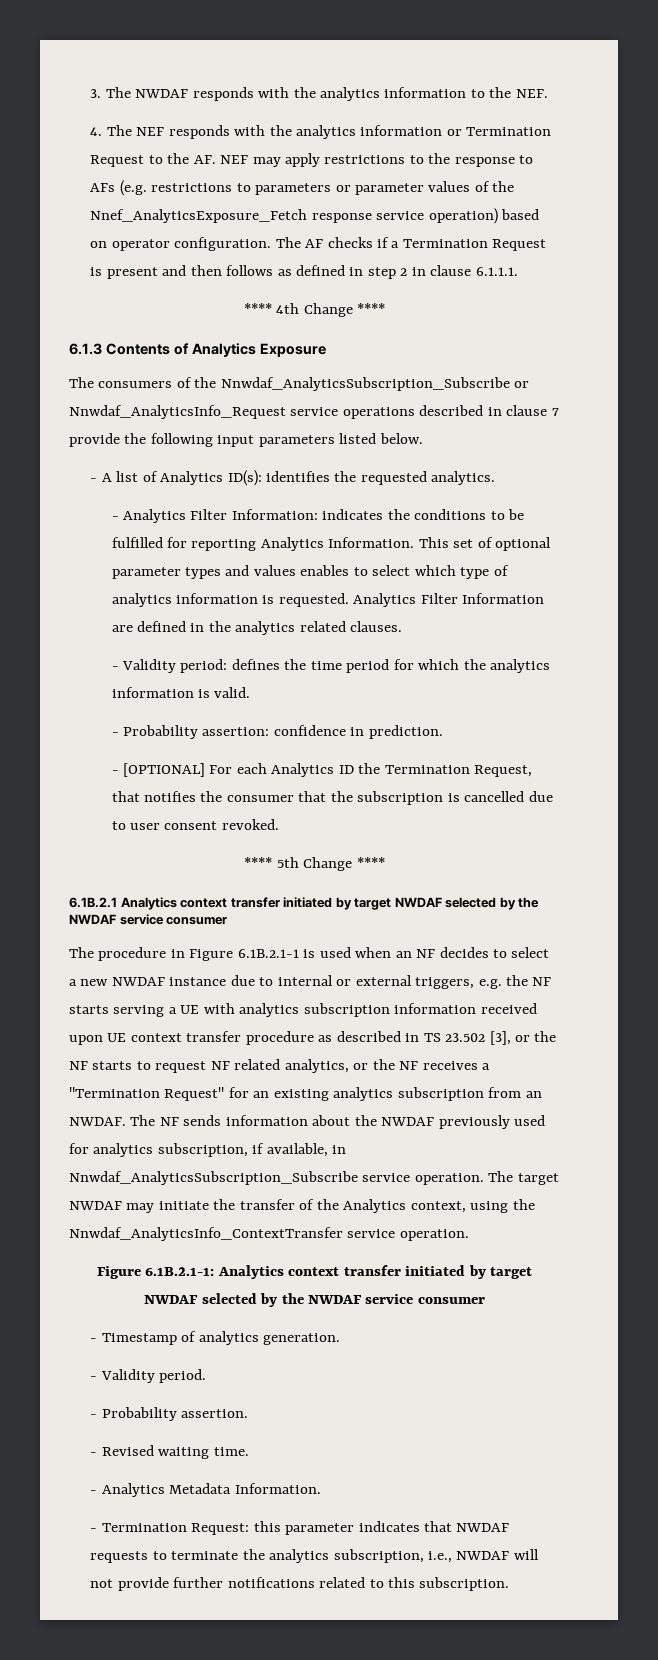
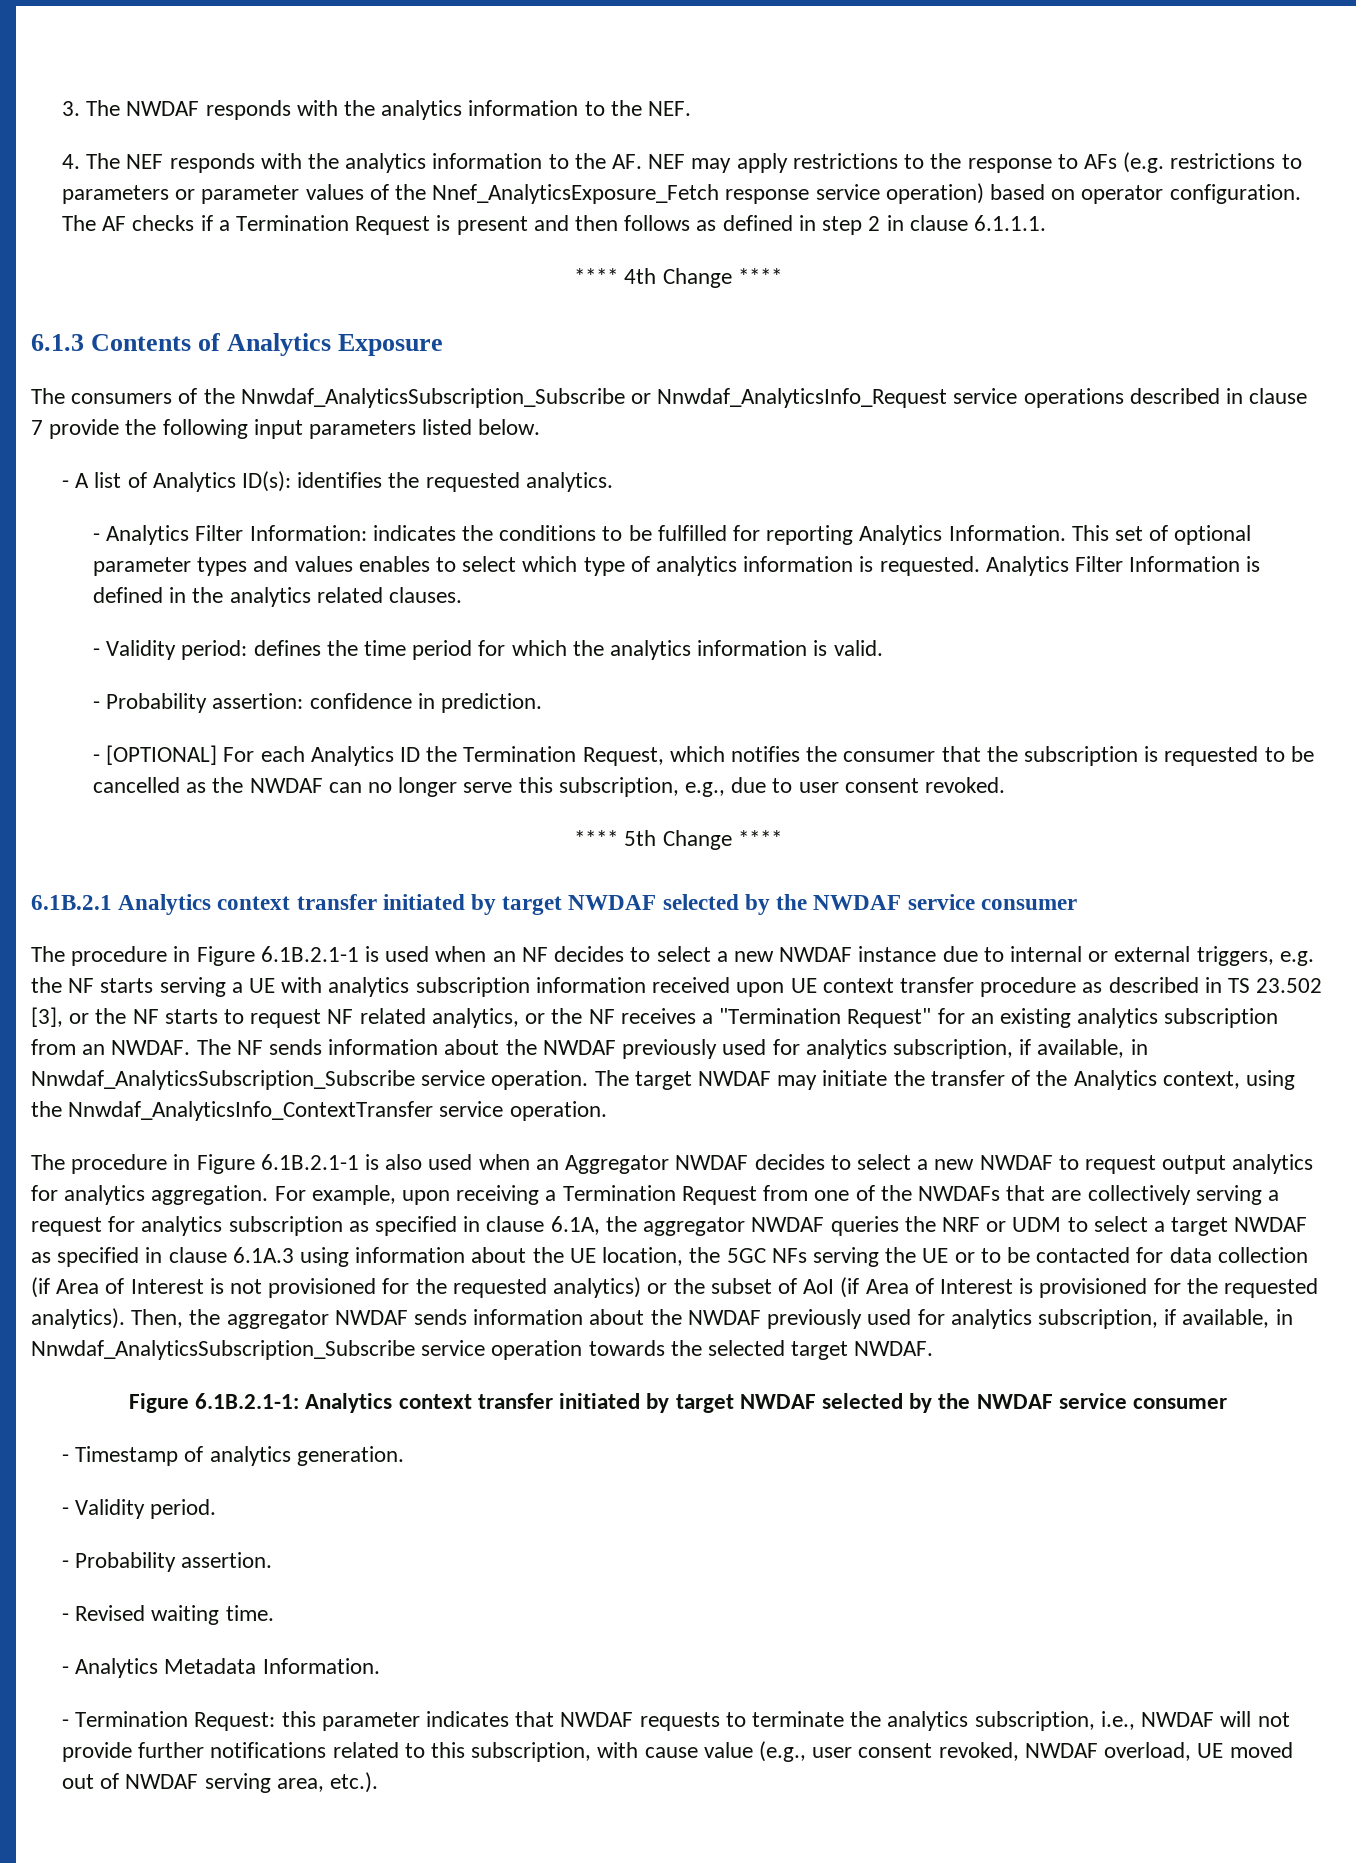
- 4. The NEF responds with the analytics information or Termination Request to the AF. NEF may apply restrictions to the response to AFs (e.g. restrictions to parameters or parameter values of the Nnef_AnalyticsExposure_Fetch response service operation) based on operator configuration.
+ 4. The NEF responds with the analytics information to the AF. NEF may apply restrictions to the response to AFs (e.g. restrictions to parameters or parameter values of the Nnef_AnalyticsExposure_Fetch response service operation) based on operator configuration.
- Analytics Filter Information are defined in the analytics related clauses.
+ Analytics Filter Information is defined in the analytics related clauses.
- - [OPTIONAL] For each Analytics ID the Termination Request, that notifies the consumer that the subscription is cancelled due to user consent revoked.
+ - [OPTIONAL] For each Analytics ID the Termination Request, which notifies the consumer that the subscription is requested to be cancelled as the NWDAF can no longer serve this subscription, e.g., due to user consent revoked.
+ The procedure in Figure 6.1B.2.1-1 is also used when an Aggregator NWDAF decides to select a new NWDAF to request output analytics for analytics aggregation. For example, upon receiving a Termination Request from one of the NWDAFs that are collectively serving a request for analytics subscription as specified in clause 6.1A, the aggregator NWDAF queries the NRF or UDM to select a target NWDAF as specified in clause 6.1A.3 using information about the UE location, the 5GC NFs serving the UE or to be contacted for data collection (if Area of Interest is not provisioned for the requested analytics) or the subset of AoI (if Area of Interest is provisioned for the requested analytics). Then, the aggregator NWDAF sends information about the NWDAF previously used for analytics subscription, if available, in Nnwdaf_AnalyticsSubscription_Subscribe service operation towards the selected target NWDAF.
- - Termination Request: this parameter indicates that NWDAF requests to terminate the analytics subscription, i.e., NWDAF will not provide further notifications related to this subscription.
+ - Termination Request: this parameter indicates that NWDAF requests to terminate the analytics subscription, i.e., NWDAF will not provide further notifications related to this subscription, with cause value (e.g., user consent revoked, NWDAF overload, UE moved out of NWDAF serving area, etc.).

